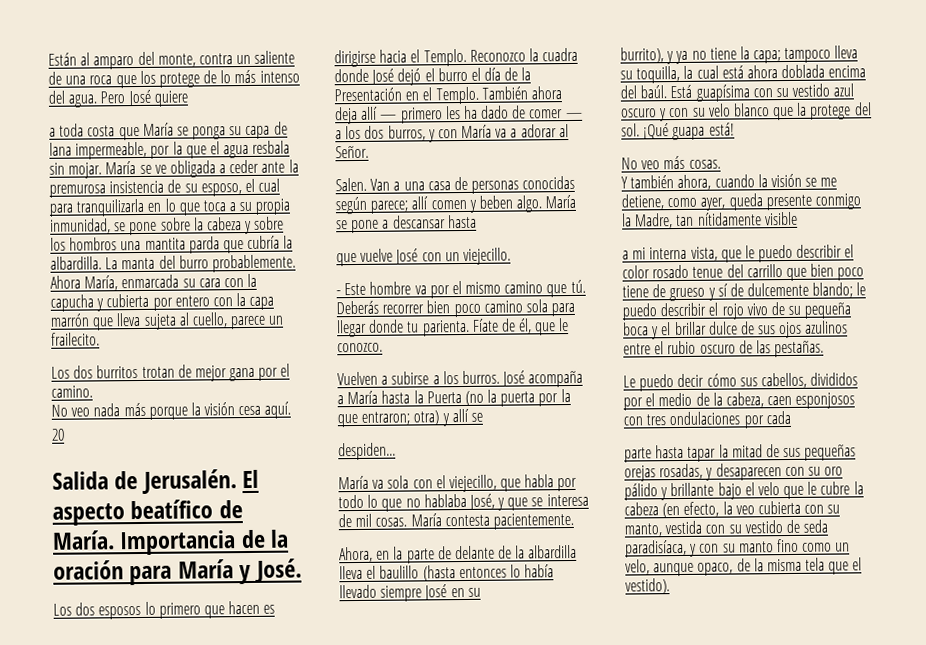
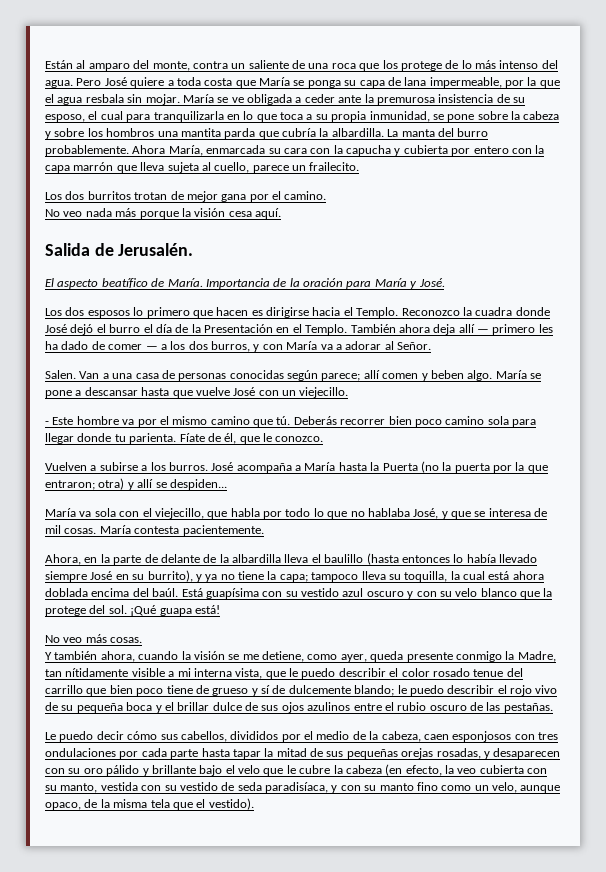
- Pero José quiere
- a toda costa que María se ponga su capa de lana impermeable, por la que el agua resbala sin mojar.
+ Pero José quiere a toda costa que María se ponga su capa de lana impermeable, por la que el agua resbala sin mojar.
- 20
- Salida de Jerusalén. El aspecto beatífico de María.
+ Salida de Jerusalén.
+ El aspecto beatífico de María.
- María se pone a descansar hasta
- que vuelve José con un viejecillo.
+ María se pone a descansar hasta que vuelve José con un viejecillo.
- José acompaña a María hasta la Puerta (no la puerta por la que entraron; otra) y allí se
- despiden...
+ José acompaña a María hasta la Puerta (no la puerta por la que entraron; otra) y allí se despiden...
- Ahora, en la parte de delante de la albardilla lleva el baulillo (hasta entonces lo había llevado siempre José en su
- burrito), y ya no tiene la capa; tampoco lleva su toquilla, la cual está ahora doblada encima del baúl.
+ Ahora, en la parte de delante de la albardilla lleva el baulillo (hasta entonces lo había llevado siempre José en su burrito), y ya no tiene la capa; tampoco lleva su toquilla, la cual está ahora doblada encima del baúl.
- Y también ahora, cuando la visión se me detiene, como ayer, queda presente conmigo la Madre, tan nítidamente visible
- a mi interna vista, que le puedo describir el color rosado tenue del carrillo que bien poco tiene de grueso y sí de dulcemente blando;
+ Y también ahora, cuando la visión se me detiene, como ayer, queda presente conmigo la Madre, tan nítidamente visible a mi interna vista, que le puedo describir el color rosado tenue del carrillo que bien poco tiene de grueso y sí de dulcemente blando;
- Le puedo decir cómo sus cabellos, divididos por el medio de la cabeza, caen esponjosos con tres ondulaciones por cada
- parte hasta tapar la mitad de sus pequeñas orejas rosadas, y desaparecen con su oro pálido y brillante bajo el velo que le cubre la cabeza (en efecto, la veo cubierta con su manto, vestida con su vestido de seda paradisíaca, y con su manto fino como un velo, aunque opaco, de la misma tela que el vestido).
+ Le puedo decir cómo sus cabellos, divididos por el medio de la cabeza, caen esponjosos con tres ondulaciones por cada parte hasta tapar la mitad de sus pequeñas orejas rosadas, y desaparecen con su oro pálido y brillante bajo el velo que le cubre la cabeza (en efecto, la veo cubierta con su manto, vestida con su vestido de seda paradisíaca, y con su manto fino como un velo, aunque opaco, de la misma tela que el vestido).

